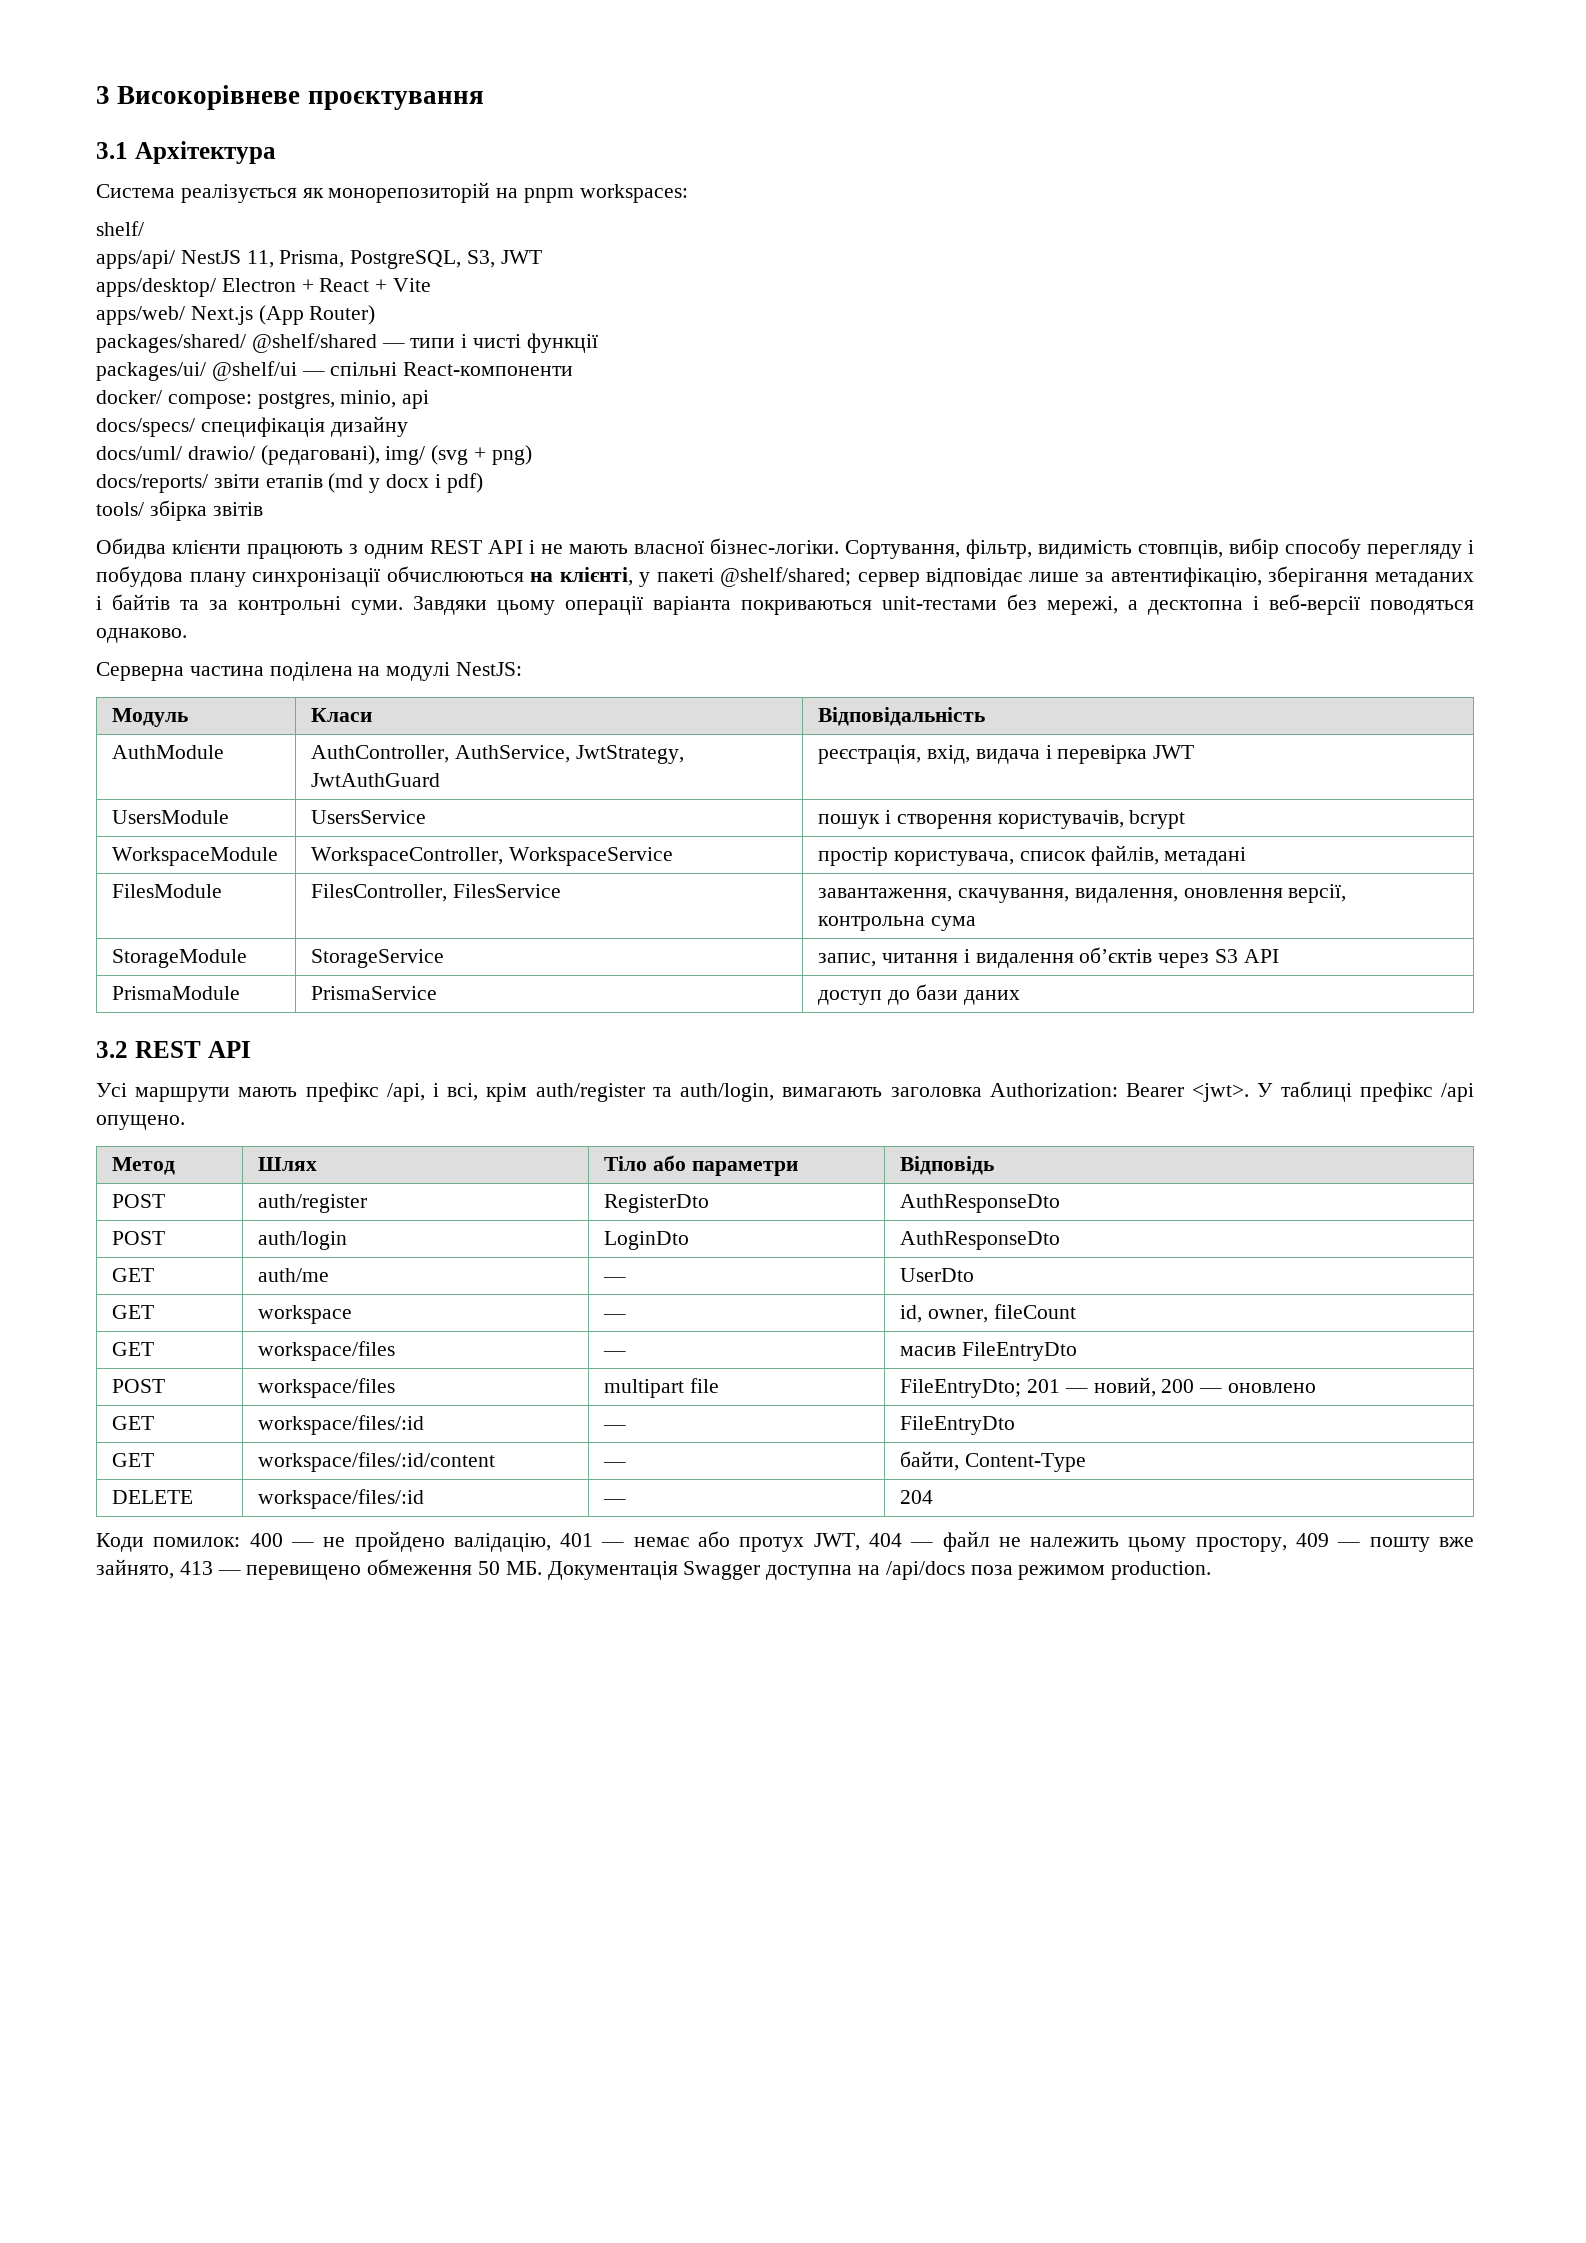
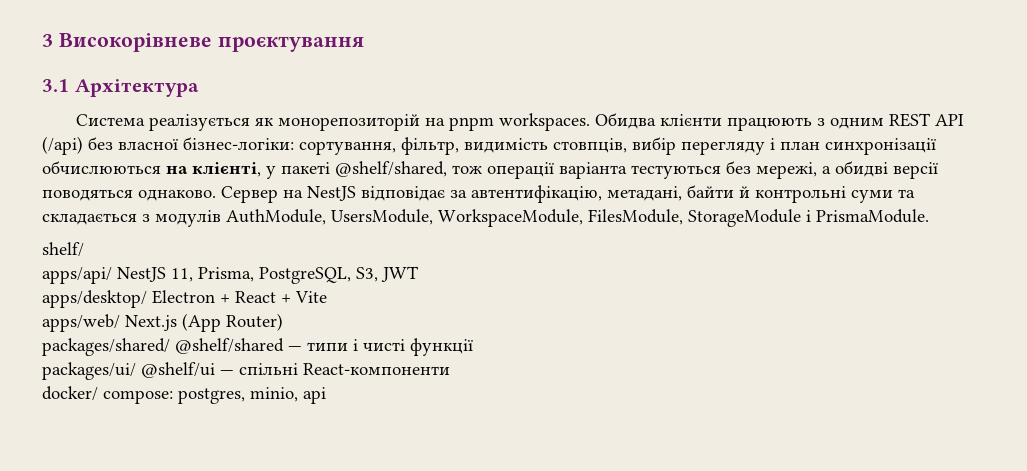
- Система реалізується як монорепозиторій на pnpm workspaces:
+ Система реалізується як монорепозиторій на pnpm workspaces. Обидва клієнти працюють з одним REST API (/api) без власної бізнес-логіки: сортування, фільтр, видимість стовпців, вибір перегляду і план синхронізації обчислюються на клієнті, у пакеті @shelf/shared, тож операції варіанта тестуються без мережі, а обидві версії поводяться однаково. Сервер на NestJS відповідає за автентифікацію, метадані, байти й контрольні суми та складається з модулів AuthModule, UsersModule, WorkspaceModule, FilesModule, StorageModule і PrismaModule.
- docs/specs/ специфікація дизайну
- docs/uml/ drawio/ (редаговані), img/ (svg + png)
- docs/reports/ звіти етапів (md у docx і pdf)
- tools/ збірка звітів
- Обидва клієнти працюють з одним REST API і не мають власної бізнес-логіки. Сортування, фільтр, видимість стовпців, вибір способу перегляду і побудова плану синхронізації обчислюються на клієнті, у пакеті @shelf/shared; сервер відповідає лише за автентифікацію, зберігання метаданих і байтів та за контрольні суми. Завдяки цьому операції варіанта покриваються unit-тестами без мережі, а десктопна і веб-версії поводяться однаково.
- Серверна частина поділена на модулі NestJS:
- Модуль | Класи | Відповідальність
- AuthModule | AuthController, AuthService, JwtStrategy, JwtAuthGuard | реєстрація, вхід, видача і перевірка JWT
- UsersModule | UsersService | пошук і створення користувачів, bcrypt
- WorkspaceModule | WorkspaceController, WorkspaceService | простір користувача, список файлів, метадані
- FilesModule | FilesController, FilesService | завантаження, скачування, видалення, оновлення версії, контрольна сума
- StorageModule | StorageService | запис, читання і видалення об’єктів через S3 API
- PrismaModule | PrismaService | доступ до бази даних
- 3.2 REST API
- Усі маршрути мають префікс /api, і всі, крім auth/register та auth/login, вимагають заголовка Authorization: Bearer <jwt>. У таблиці префікс /api опущено.
- Метод | Шлях | Тіло або параметри | Відповідь
- POST | auth/register | RegisterDto | AuthResponseDto
- POST | auth/login | LoginDto | AuthResponseDto
- GET | auth/me | — | UserDto
- GET | workspace | — | id, owner, fileCount
- GET | workspace/files | — | масив FileEntryDto
- POST | workspace/files | multipart file | FileEntryDto; 201 — новий, 200 — оновлено
- GET | workspace/files/:id | — | FileEntryDto
- GET | workspace/files/:id/content | — | байти, Content-Type
- DELETE | workspace/files/:id | — | 204
- Коди помилок: 400 — не пройдено валідацію, 401 — немає або протух JWT, 404 — файл не належить цьому простору, 409 — пошту вже зайнято, 413 — перевищено обмеження 50 МБ. Документація Swagger доступна на /api/docs поза режимом production.

